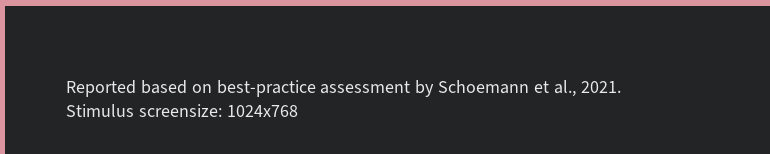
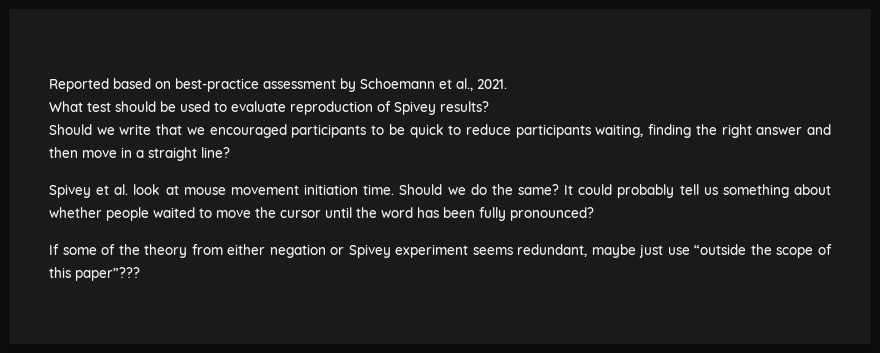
- Stimulus screensize: 1024x768
+ What test should be used to evaluate reproduction of Spivey results?
+ Should we write that we encouraged participants to be quick to reduce participants waiting, finding the right answer and then move in a straight line?
+ Spivey et al. look at mouse movement initiation time. Should we do the same? It could probably tell us something about whether people waited to move the cursor until the word has been fully pronounced?
+ If some of the theory from either negation or Spivey experiment seems redundant, maybe just use “outside the scope of this paper”???

